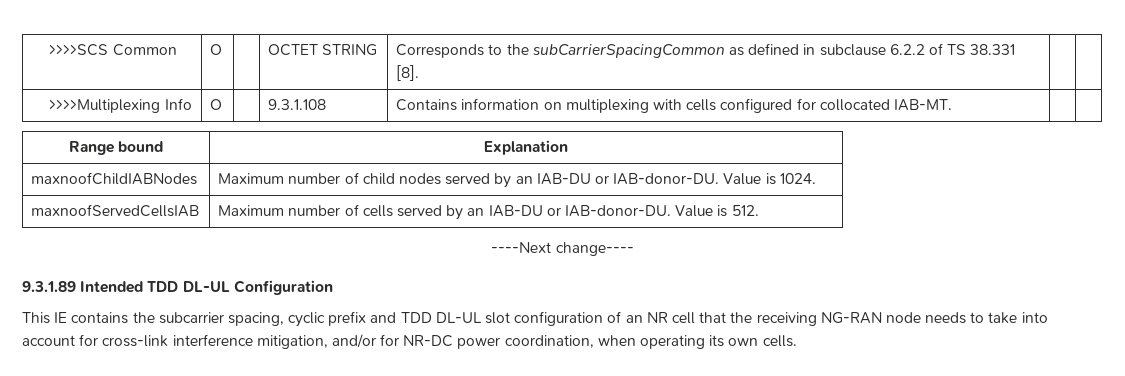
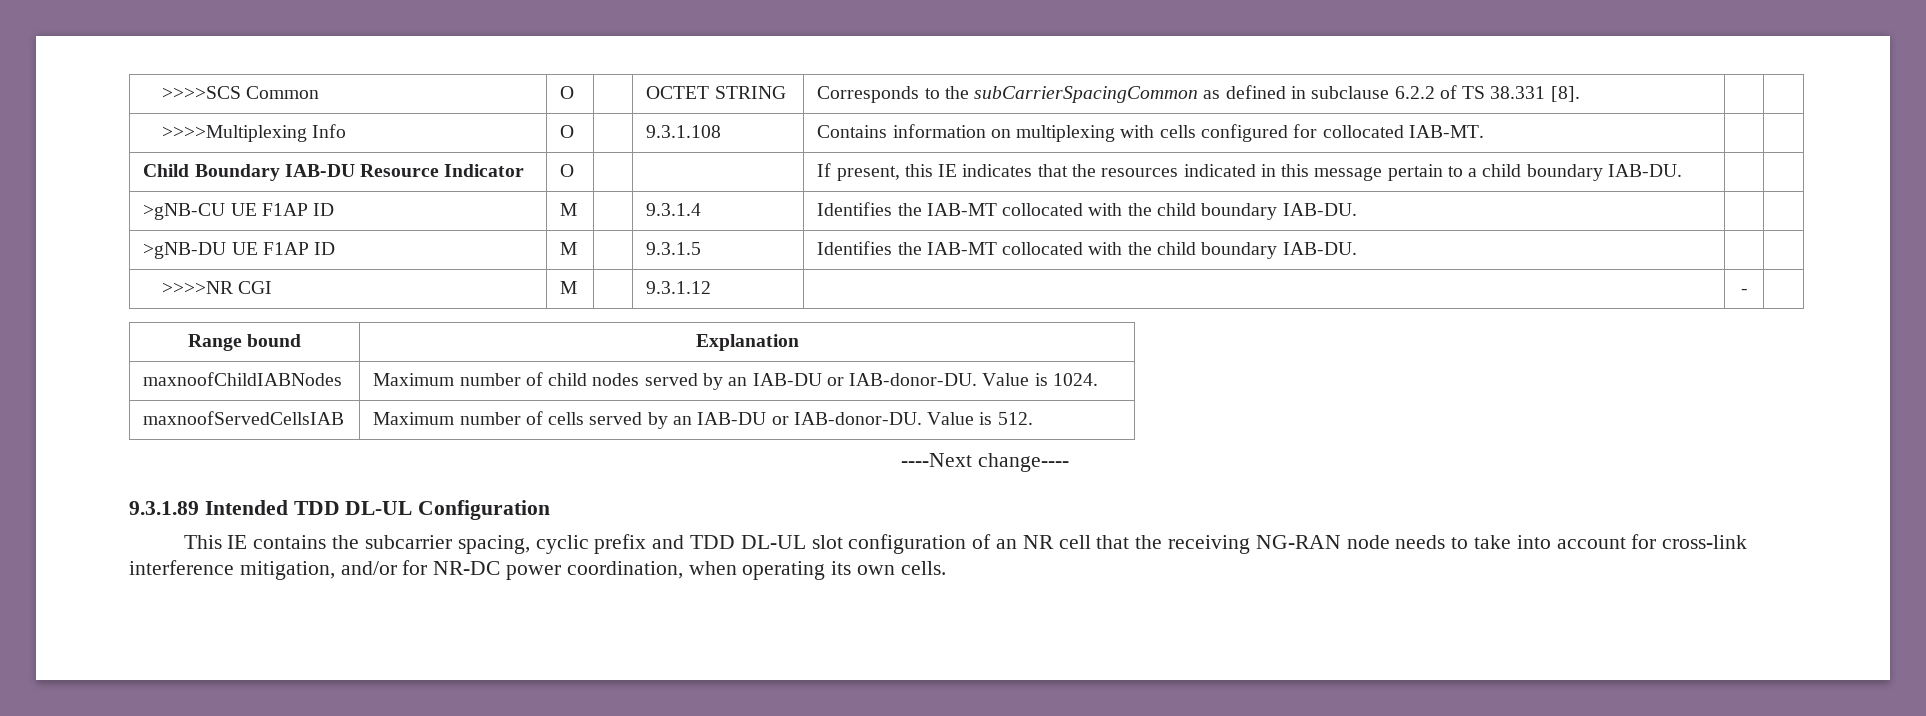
+ Child Boundary IAB-DU Resource Indicator | O | | | If present, this IE indicates that the resources indicated in this message pertain to a child boundary IAB-DU. | |
+ >gNB-CU UE F1AP ID | M | | 9.3.1.4 | Identifies the IAB-MT collocated with the child boundary IAB-DU. | |
+ >gNB-DU UE F1AP ID | M | | 9.3.1.5 | Identifies the IAB-MT collocated with the child boundary IAB-DU. | |
+ >>>>NR CGI | M | | 9.3.1.12 | | - |

